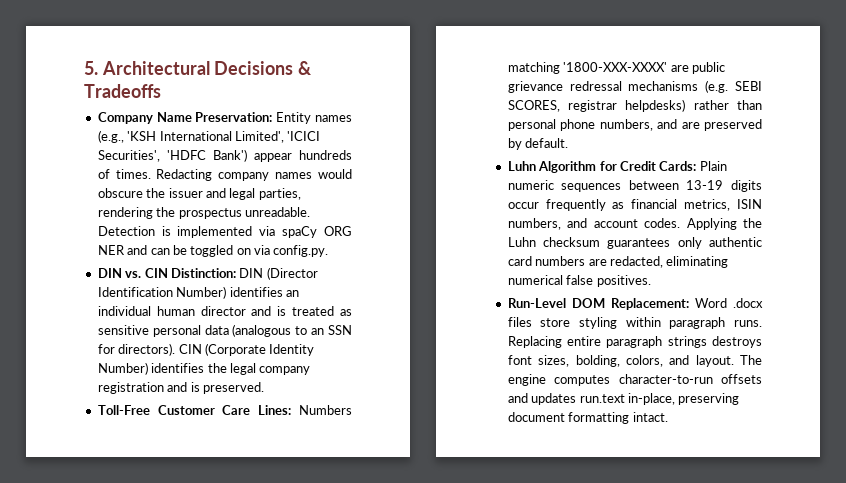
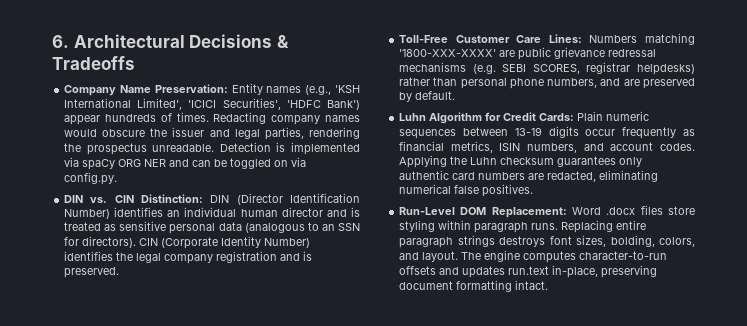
- 5. Architectural Decisions & Tradeoffs
+ 6. Architectural Decisions & Tradeoffs

